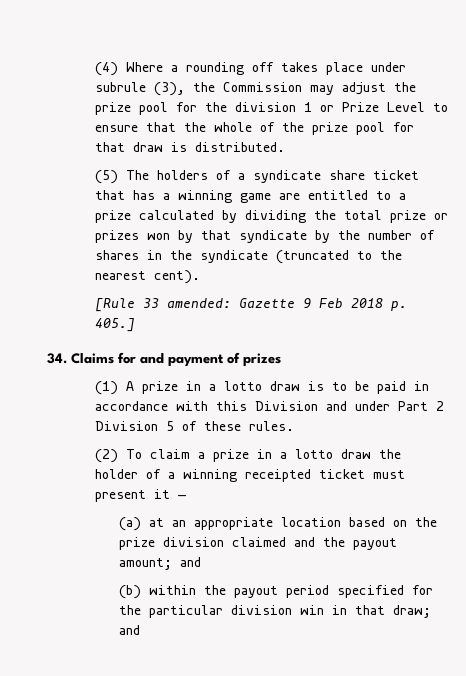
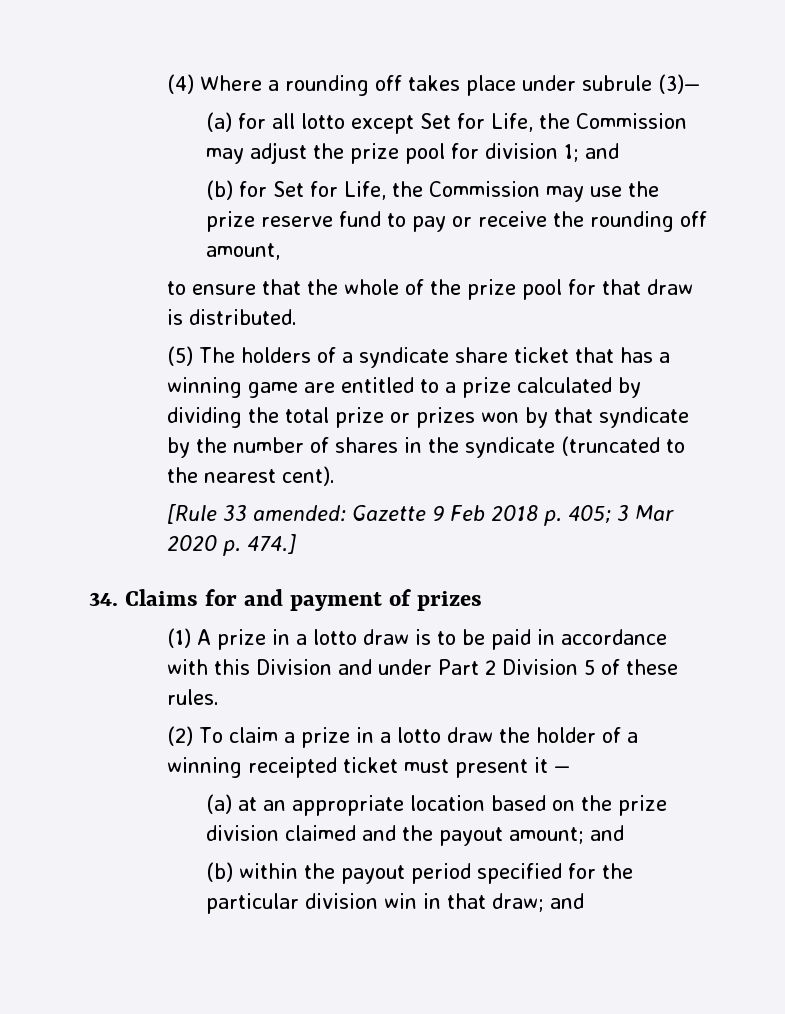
- (4) Where a rounding off takes place under subrule (3), the Commission may adjust the prize pool for the division 1 or Prize Level to ensure that the whole of the prize pool for that draw is distributed.
+ (4) Where a rounding off takes place under subrule (3)—
+ (a) for all lotto except Set for Life, the Commission may adjust the prize pool for division 1; and
+ (b) for Set for Life, the Commission may use the prize reserve fund to pay or receive the rounding off amount,
+ to ensure that the whole of the prize pool for that draw is distributed.
- [Rule 33 amended: Gazette 9 Feb 2018 p. 405.]
+ [Rule 33 amended: Gazette 9 Feb 2018 p. 405; 3 Mar 2020 p. 474.]

